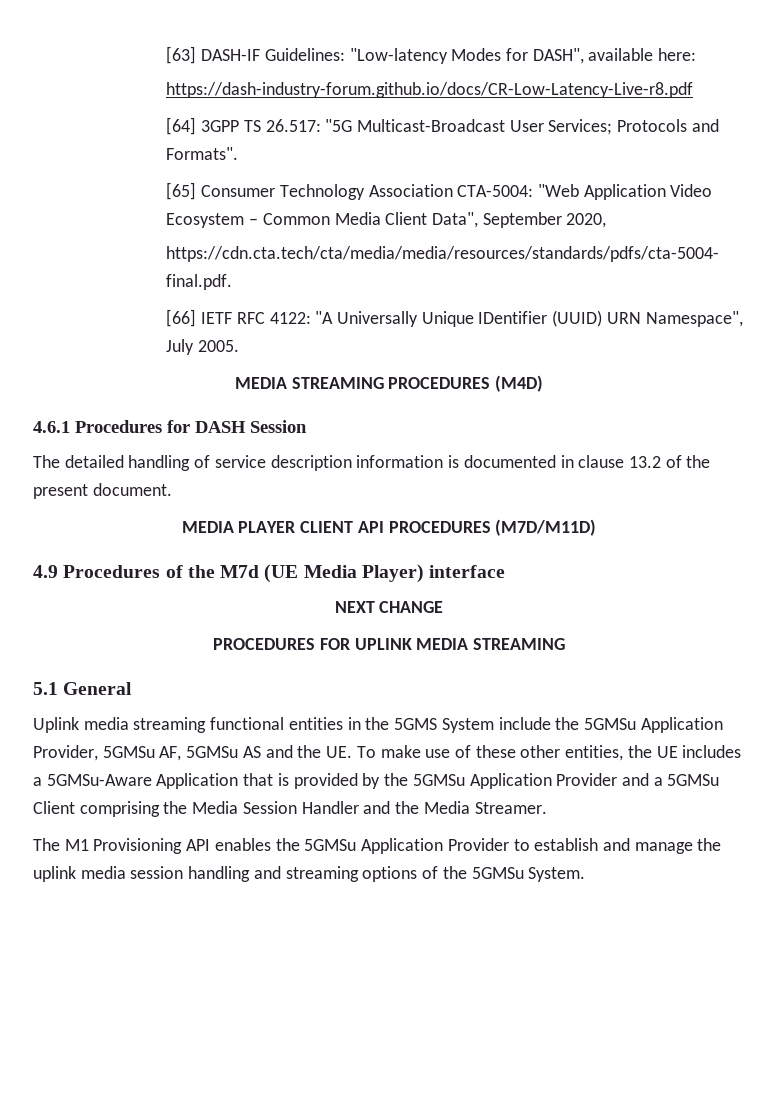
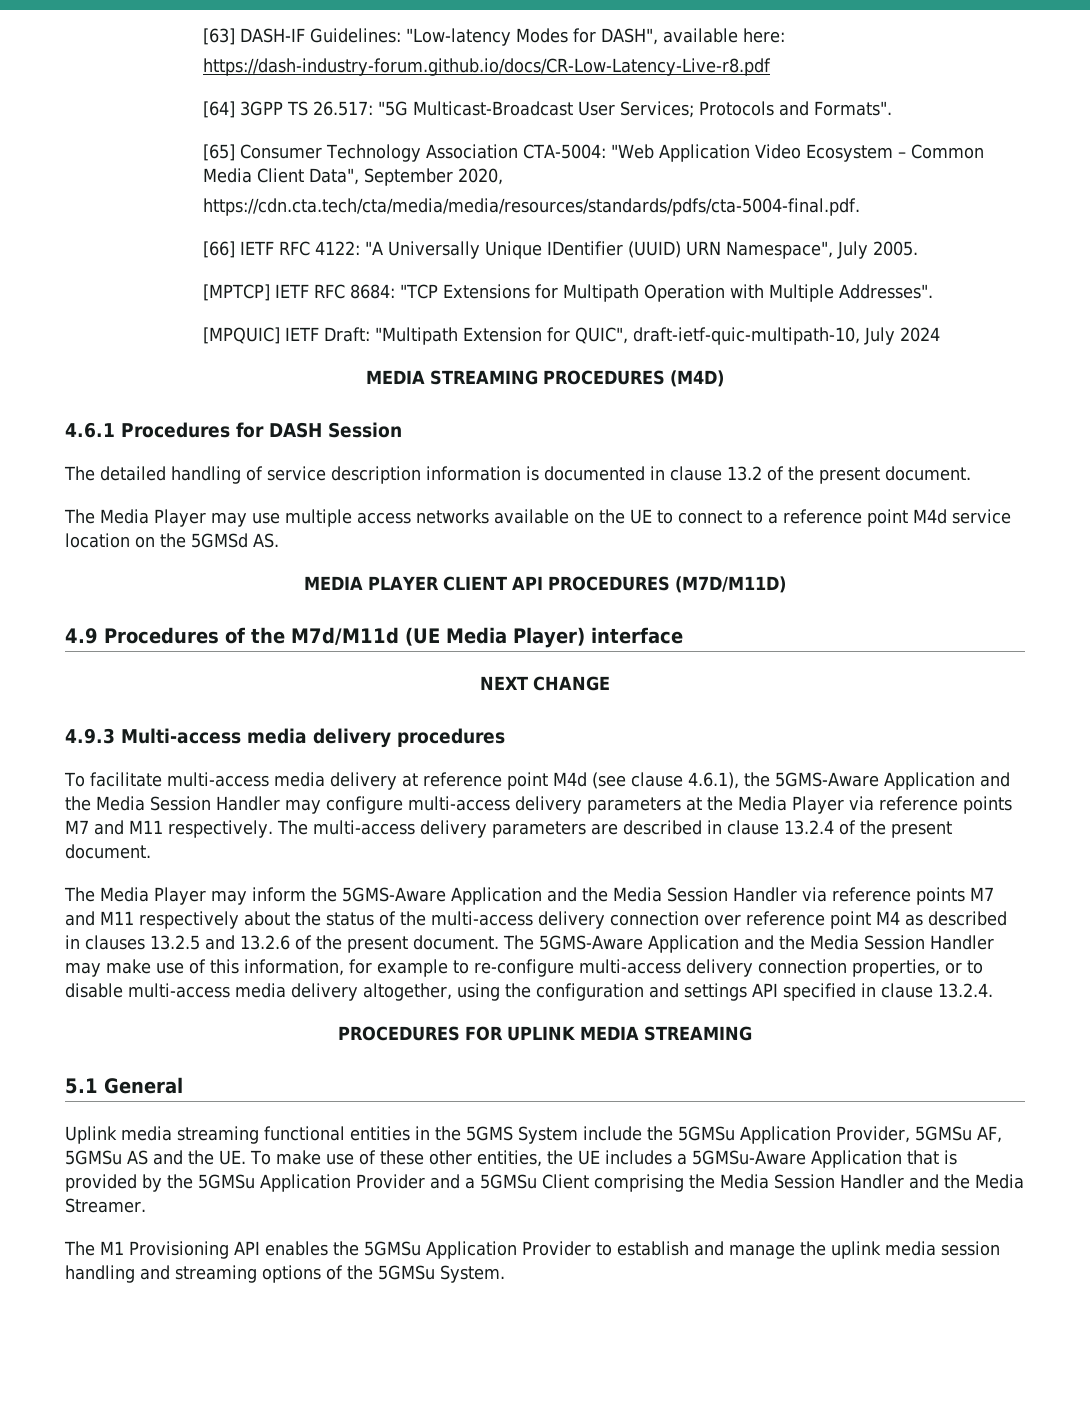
+ [MPTCP] IETF RFC 8684: "TCP Extensions for Multipath Operation with Multiple Addresses".
+ [MPQUIC] IETF Draft: "Multipath Extension for QUIC", draft-ietf-quic-multipath-10, July 2024
+ The Media Player may use multiple access networks available on the UE to connect to a reference point M4d service location on the 5GMSd AS.
- 4.9 Procedures of the M7d (UE Media Player) interface
+ 4.9 Procedures of the M7d/M11d (UE Media Player) interface
+ 4.9.3 Multi-access media delivery procedures
+ To facilitate multi-access media delivery at reference point M4d (see clause 4.6.1), the 5GMS-Aware Application and the Media Session Handler may configure multi-access delivery parameters at the Media Player via reference points M7 and M11 respectively. The multi-access delivery parameters are described in clause 13.2.4 of the present document.
+ The Media Player may inform the 5GMS-Aware Application and the Media Session Handler via reference points M7 and M11 respectively about the status of the multi-access delivery connection over reference point M4 as described in clauses 13.2.5 and 13.2.6 of the present document. The 5GMS-Aware Application and the Media Session Handler may make use of this information, for example to re-configure multi-access delivery connection properties, or to disable multi-access media delivery altogether, using the configuration and settings API specified in clause 13.2.4.

